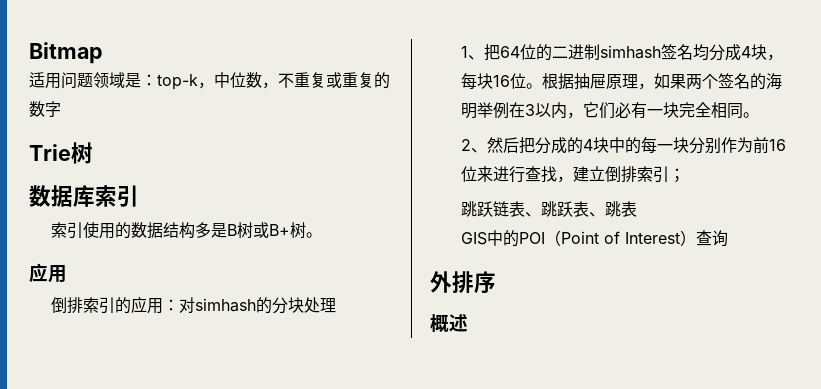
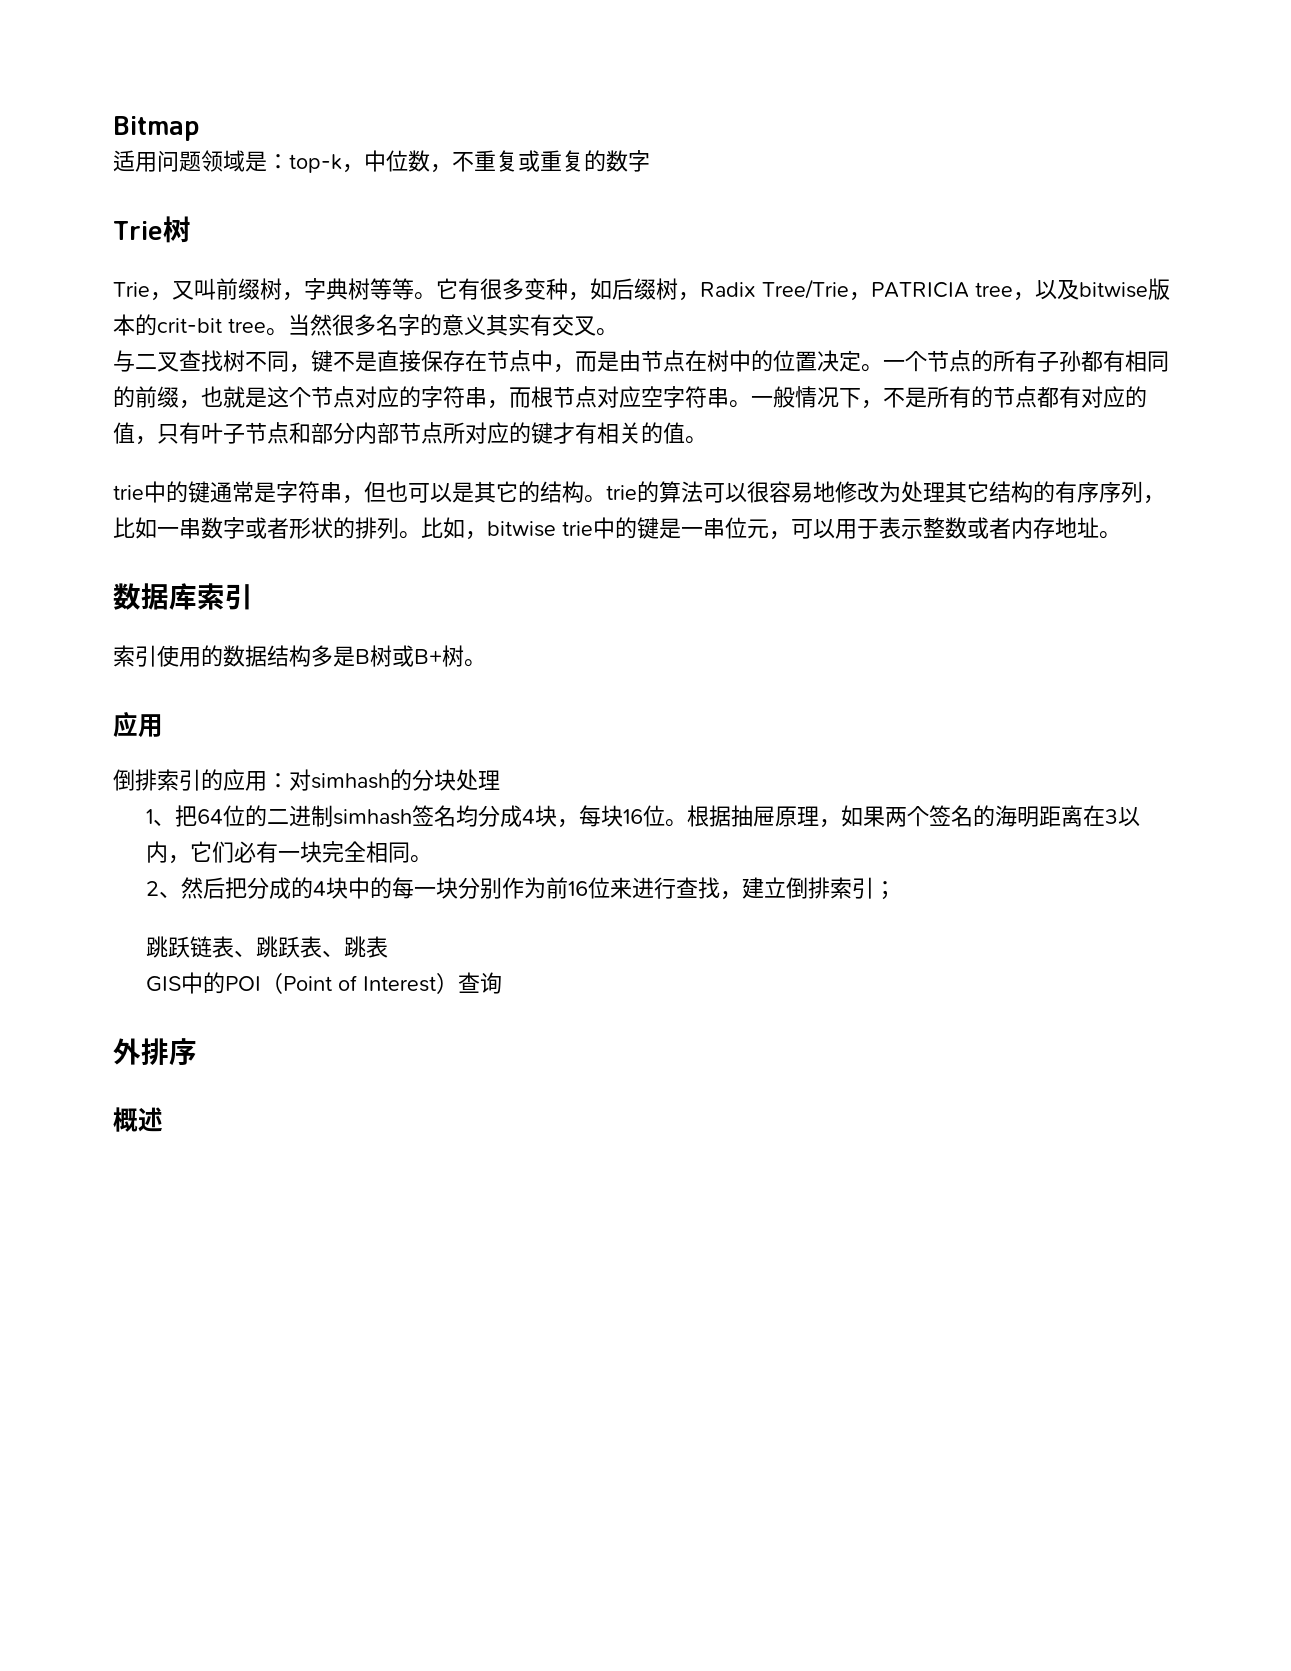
+ Trie，又叫前缀树，字典树等等。它有很多变种，如后缀树，Radix Tree/Trie，PATRICIA tree，以及bitwise版本的crit-bit tree。当然很多名字的意义其实有交叉。
+ 与二叉查找树不同，键不是直接保存在节点中，而是由节点在树中的位置决定。一个节点的所有子孙都有相同的前缀，也就是这个节点对应的字符串，而根节点对应空字符串。一般情况下，不是所有的节点都有对应的值，只有叶子节点和部分内部节点所对应的键才有相关的值。
+ trie中的键通常是字符串，但也可以是其它的结构。trie的算法可以很容易地修改为处理其它结构的有序序列，比如一串数字或者形状的排列。比如，bitwise trie中的键是一串位元，可以用于表示整数或者内存地址。
- 根据抽屉原理，如果两个签名的海明举例在3以内，它们必有一块完全相同。
+ 根据抽屉原理，如果两个签名的海明距离在3以内，它们必有一块完全相同。

